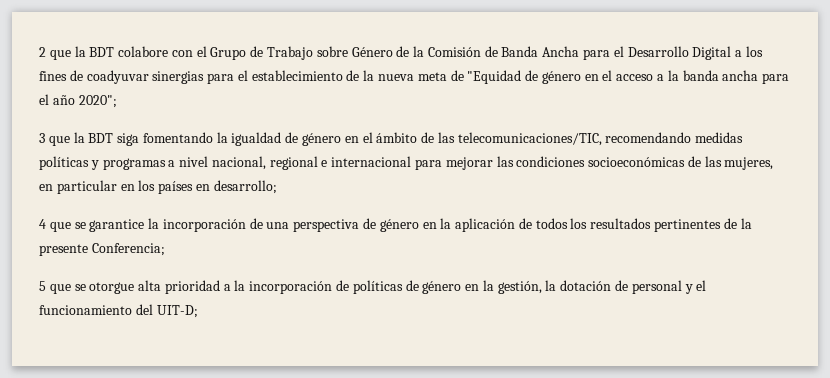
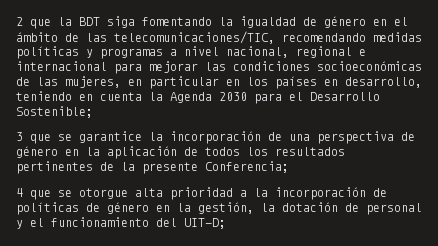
- 2 que la BDT colabore con el Grupo de Trabajo sobre Género de la Comisión de Banda Ancha para el Desarrollo Digital a los fines de coadyuvar sinergias para el establecimiento de la nueva meta de "Equidad de género en el acceso a la banda ancha para el año 2020";
- 3 que la BDT siga fomentando la igualdad de género en el ámbito de las telecomunicaciones/TIC, recomendando medidas políticas y programas a nivel nacional, regional e internacional para mejorar las condiciones socioeconómicas de las mujeres, en particular en los países en desarrollo;
- 4 que se garantice la incorporación de una perspectiva de género en la aplicación de todos los resultados pertinentes de la presente Conferencia;
+ 2 que la BDT siga fomentando la igualdad de género en el ámbito de las telecomunicaciones/TIC, recomendando medidas políticas y programas a nivel nacional, regional e internacional para mejorar las condiciones socioeconómicas de las mujeres, en particular en los países en desarrollo, teniendo en cuenta la Agenda 2030 para el Desarrollo Sostenible;
+ 3 que se garantice la incorporación de una perspectiva de género en la aplicación de todos los resultados pertinentes de la presente Conferencia;
- 5 que se otorgue alta prioridad a la incorporación de políticas de género en la gestión, la dotación de personal y el funcionamiento del UIT-D;
+ 4 que se otorgue alta prioridad a la incorporación de políticas de género en la gestión, la dotación de personal y el funcionamiento del UIT-D;

